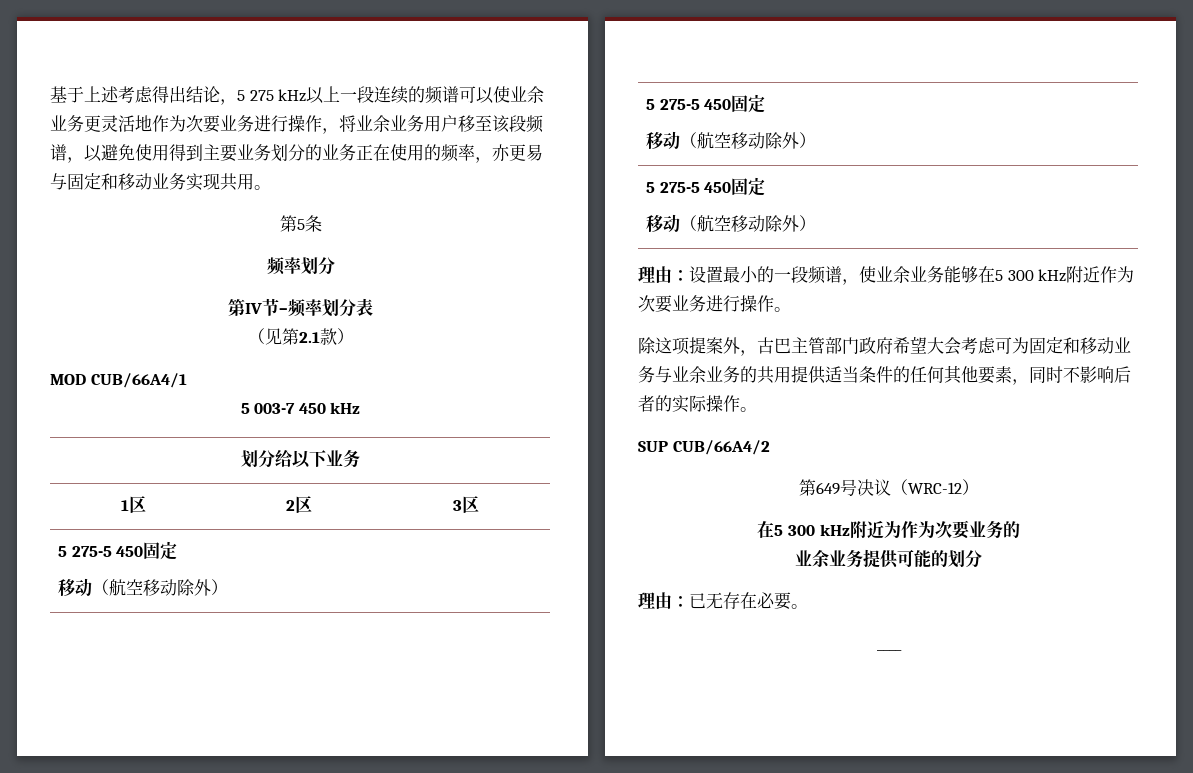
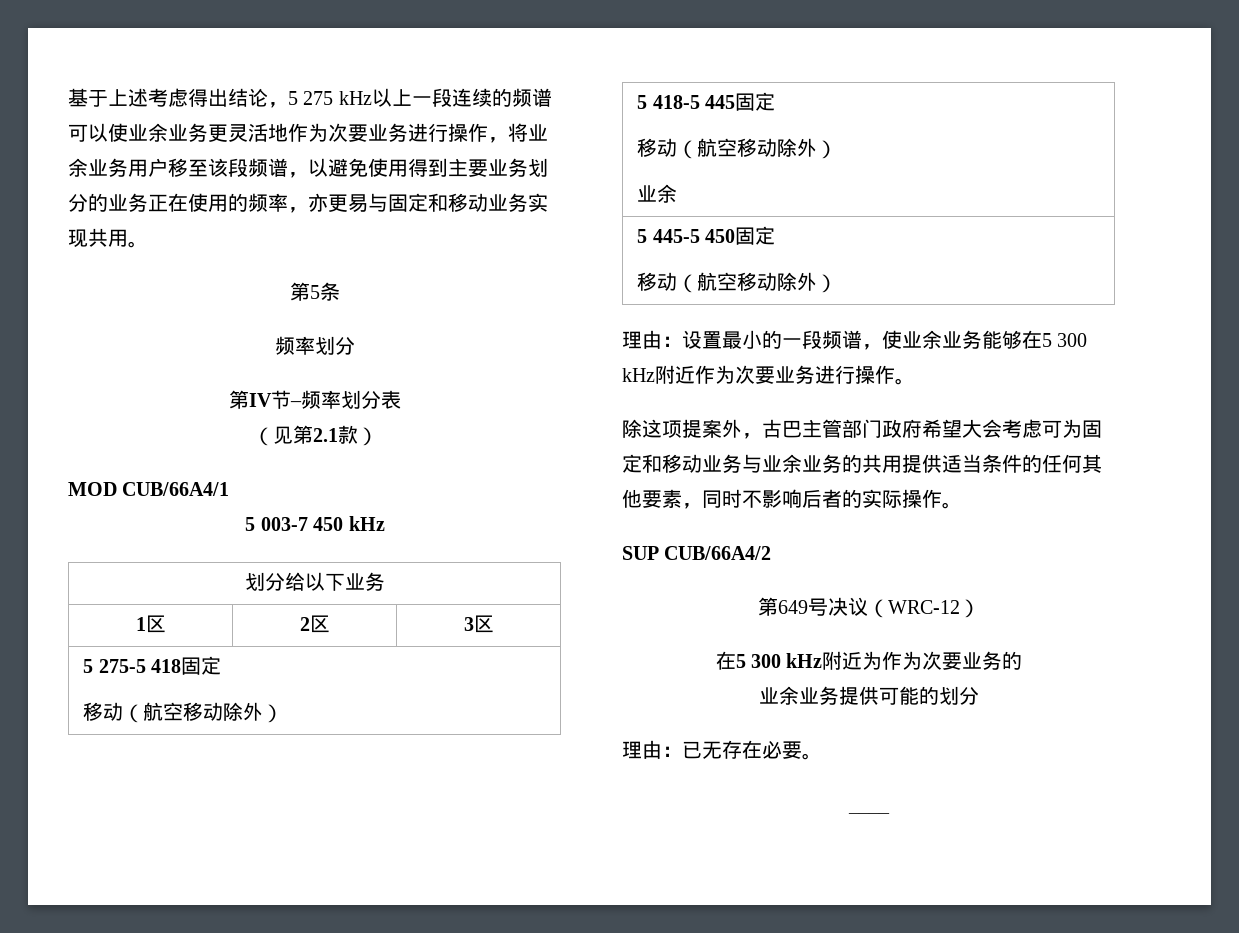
  1区 | 2区 | 3区
- 5 275-5 450固定
+ 5 275-5 418固定
  移动（航空移动除外）
- 5 275-5 450固定
+ 5 418-5 445固定
  移动（航空移动除外）
- 5 275-5 450固定
+ 业余
+ 5 445-5 450固定

